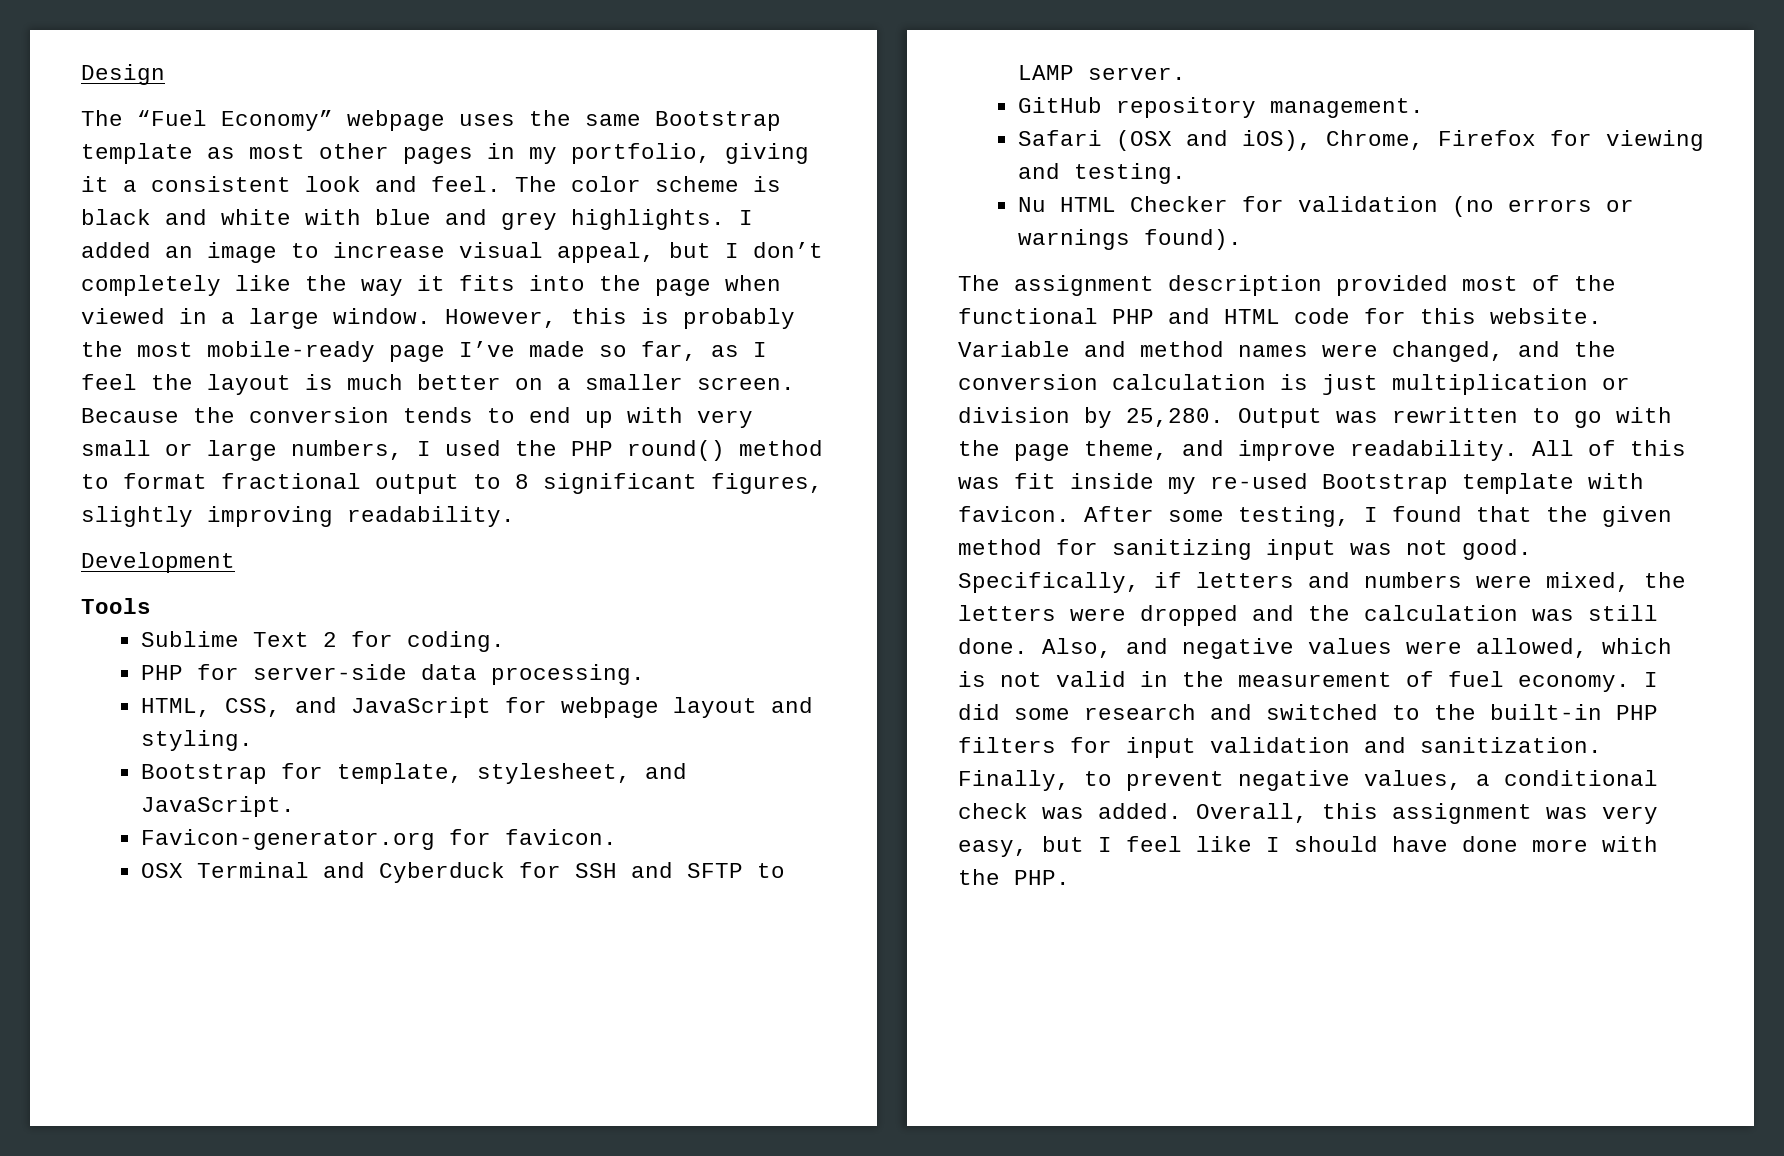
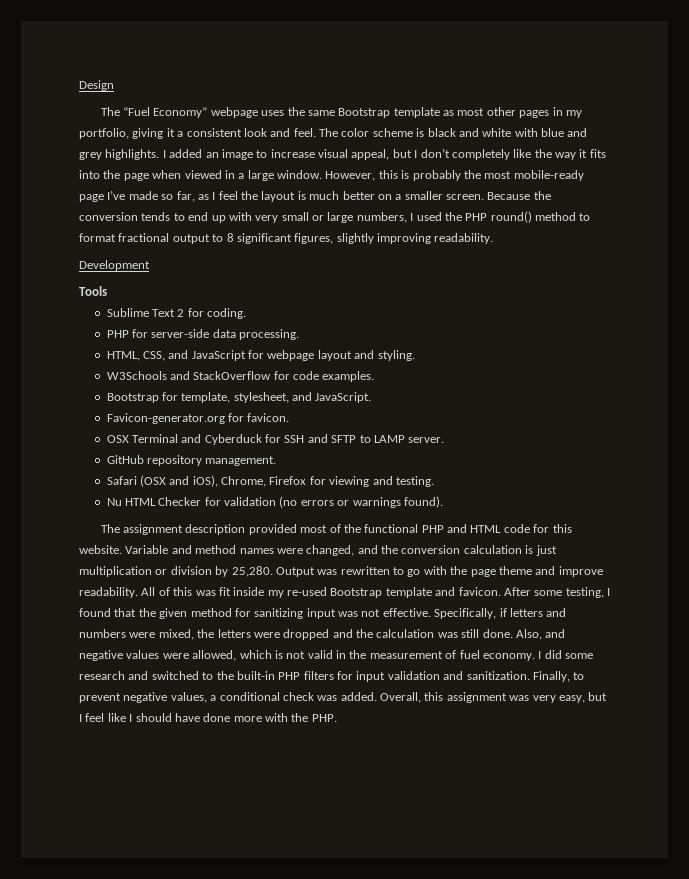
+ W3Schools and StackOverflow for code examples.
- Output was rewritten to go with the page theme, and improve readability.
+ Output was rewritten to go with the page theme and improve readability.
- All of this was fit inside my re-used Bootstrap template with favicon.
+ All of this was fit inside my re-used Bootstrap template and favicon.
- After some testing, I found that the given method for sanitizing input was not good.
+ After some testing, I found that the given method for sanitizing input was not effective.

